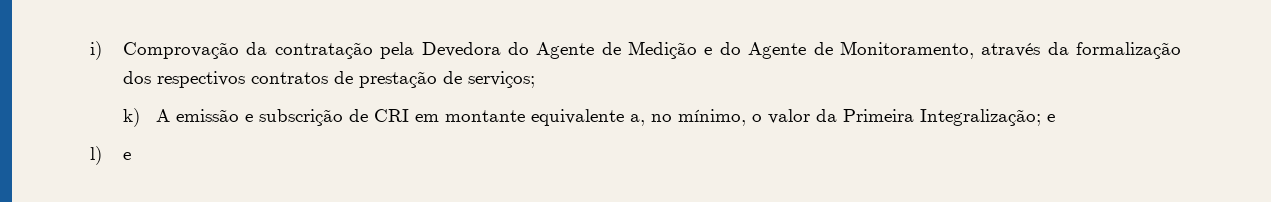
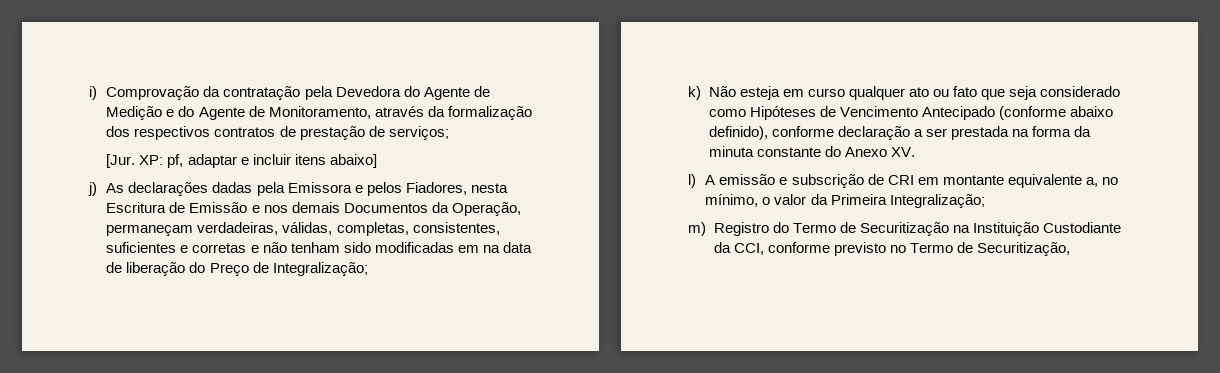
- k) A emissão e subscrição de CRI em montante equivalente a, no mínimo, o valor da Primeira Integralização; e
- l) e
+ [Jur. XP: pf, adaptar e incluir itens abaixo]
+ j) As declarações dadas pela Emissora e pelos Fiadores, nesta Escritura de Emissão e nos demais Documentos da Operação, permaneçam verdadeiras, válidas, completas, consistentes, suficientes e corretas e não tenham sido modificadas em na data de liberação do Preço de Integralização;
+ k) Não esteja em curso qualquer ato ou fato que seja considerado como Hipóteses de Vencimento Antecipado (conforme abaixo definido), conforme declaração a ser prestada na forma da minuta constante do Anexo XV.
+ l) A emissão e subscrição de CRI em montante equivalente a, no mínimo, o valor da Primeira Integralização;
+ m) Registro do Termo de Securitização na Instituição Custodiante da CCI, conforme previsto no Termo de Securitização,

